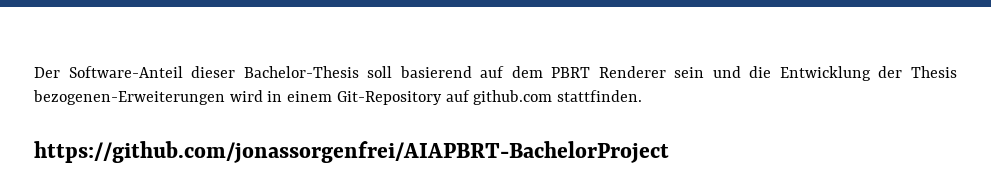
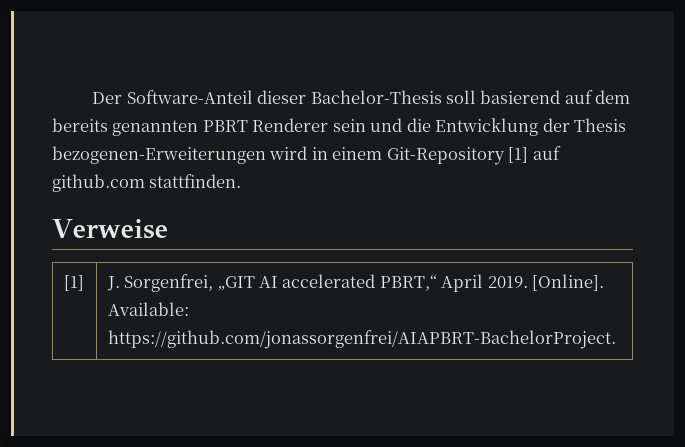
- Der Software-Anteil dieser Bachelor-Thesis soll basierend auf dem PBRT Renderer sein und die Entwicklung der Thesis bezogenen-Erweiterungen wird in einem Git-Repository auf github.com stattfinden.
+ Der Software-Anteil dieser Bachelor-Thesis soll basierend auf dem bereits genannten PBRT Renderer sein und die Entwicklung der Thesis bezogenen-Erweiterungen wird in einem Git-Repository [1] auf github.com stattfinden.
- https://github.com/jonassorgenfrei/AIAPBRT-BachelorProject
+ Verweise
+ [1] | J. Sorgenfrei, „GIT AI accelerated PBRT,“ April 2019. [Online]. Available: https://github.com/jonassorgenfrei/AIAPBRT-BachelorProject.

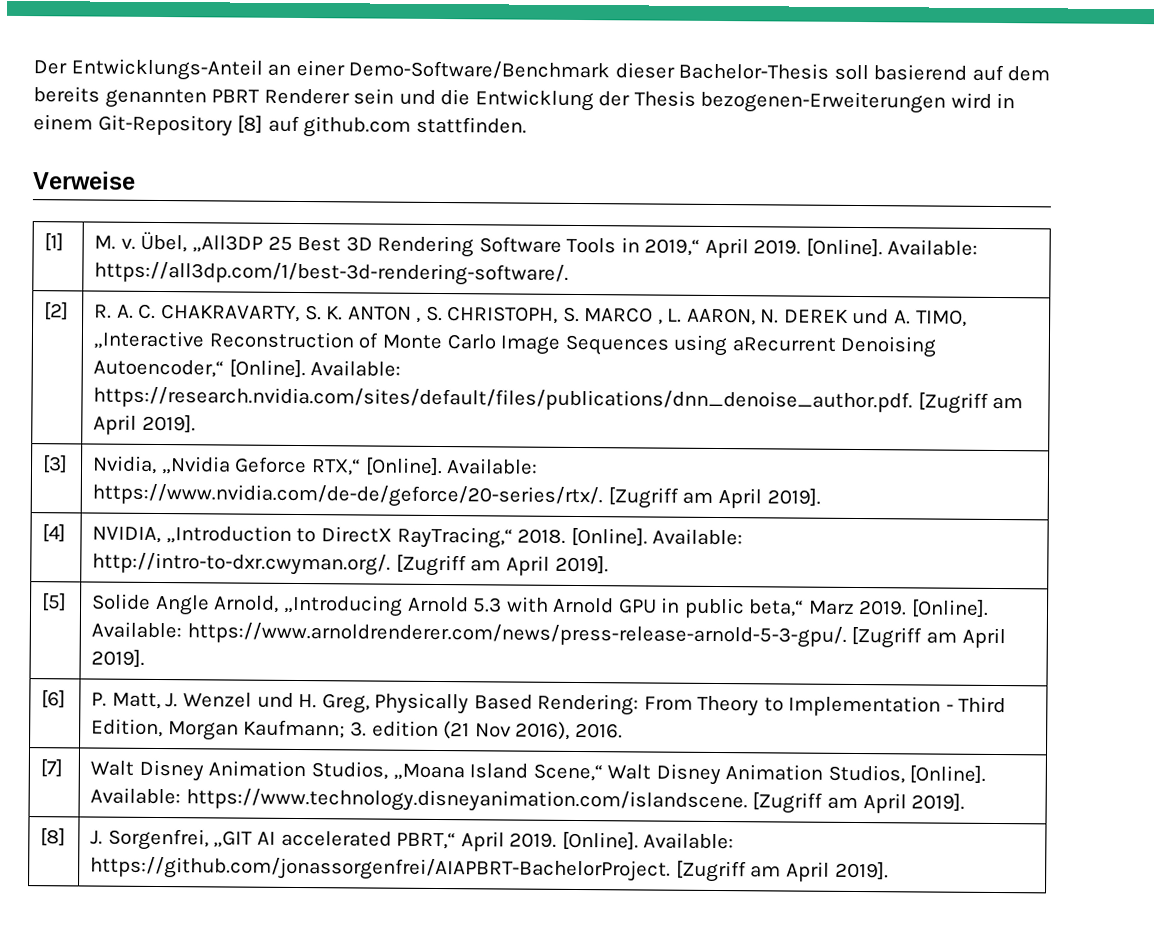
- Der Software-Anteil dieser Bachelor-Thesis soll basierend auf dem bereits genannten PBRT Renderer sein und die Entwicklung der Thesis bezogenen-Erweiterungen wird in einem Git-Repository [1] auf github.com stattfinden.
+ Der Entwicklungs-Anteil an einer Demo-Software/Benchmark dieser Bachelor-Thesis soll basierend auf dem bereits genannten PBRT Renderer sein und die Entwicklung der Thesis bezogenen-Erweiterungen wird in einem Git-Repository [8] auf github.com stattfinden.
- [1] | J. Sorgenfrei, „GIT AI accelerated PBRT,“ April 2019. [Online]. Available: https://github.com/jonassorgenfrei/AIAPBRT-BachelorProject.
+ [1] | M. v. Übel, „All3DP 25 Best 3D Rendering Software Tools in 2019,“ April 2019. [Online]. Available: https://all3dp.com/1/best-3d-rendering-software/.
+ [2] | R. A. C. CHAKRAVARTY, S. K. ANTON , S. CHRISTOPH, S. MARCO , L. AARON, N. DEREK und A. TIMO, „Interactive Reconstruction of Monte Carlo Image Sequences using aRecurrent Denoising Autoencoder,“ [Online]. Available: https://research.nvidia.com/sites/default/files/publications/dnn_denoise_author.pdf. [Zugriff am April 2019].
+ [3] | Nvidia, „Nvidia Geforce RTX,“ [Online]. Available: https://www.nvidia.com/de-de/geforce/20-series/rtx/. [Zugriff am April 2019].
+ [4] | NVIDIA, „Introduction to DirectX RayTracing,“ 2018. [Online]. Available: http://intro-to-dxr.cwyman.org/. [Zugriff am April 2019].
+ [5] | Solide Angle Arnold, „Introducing Arnold 5.3 with Arnold GPU in public beta,“ Marz 2019. [Online]. Available: https://www.arnoldrenderer.com/news/press-release-arnold-5-3-gpu/. [Zugriff am April 2019].
+ [6] | P. Matt, J. Wenzel und H. Greg, Physically Based Rendering: From Theory to Implementation - Third Edition, Morgan Kaufmann; 3. edition (21 Nov 2016), 2016.
+ [7] | Walt Disney Animation Studios, „Moana Island Scene,“ Walt Disney Animation Studios, [Online]. Available: https://www.technology.disneyanimation.com/islandscene. [Zugriff am April 2019].
+ [8] | J. Sorgenfrei, „GIT AI accelerated PBRT,“ April 2019. [Online]. Available: https://github.com/jonassorgenfrei/AIAPBRT-BachelorProject. [Zugriff am April 2019].

